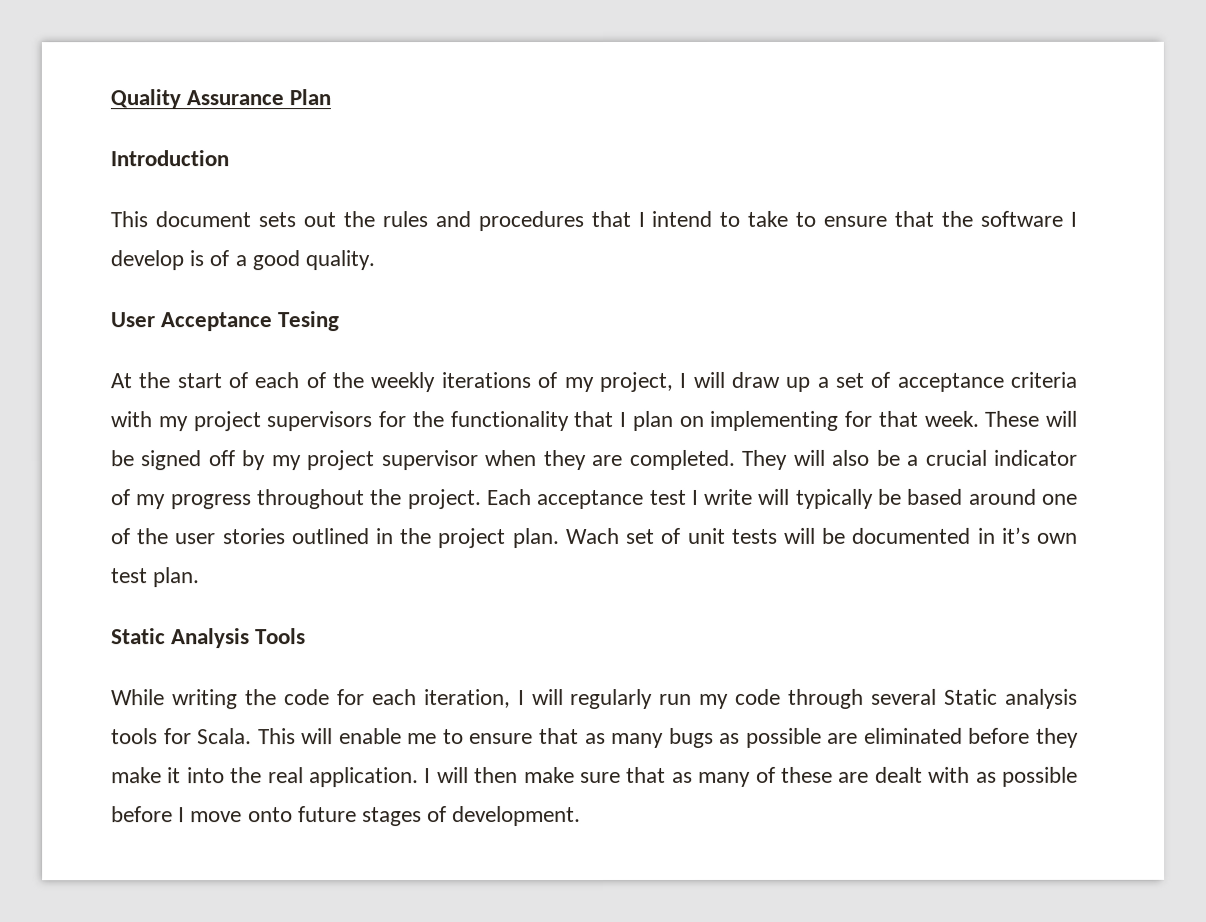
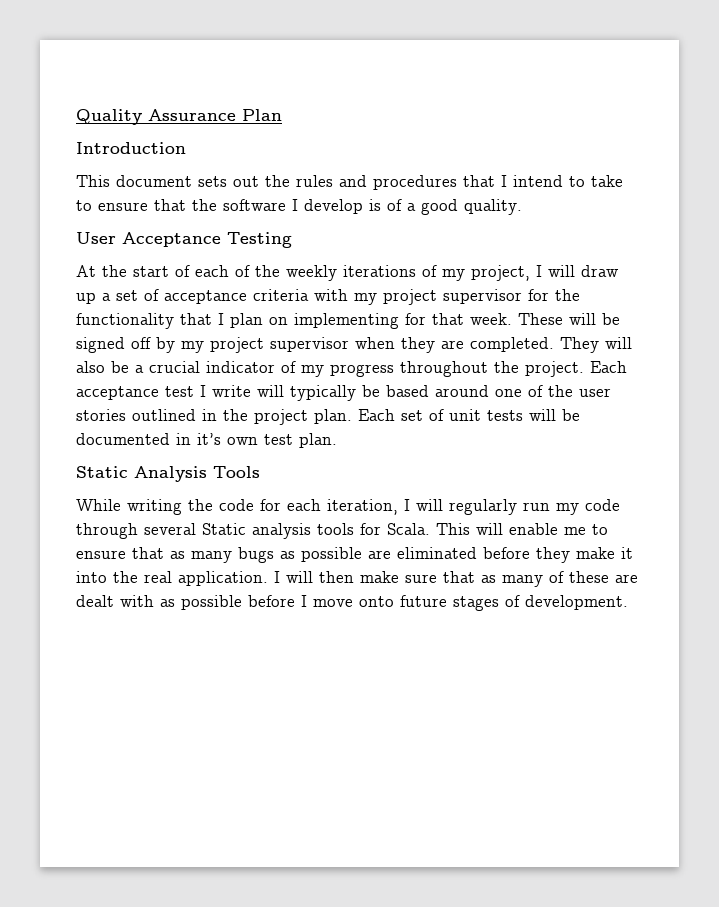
- User Acceptance Tesing
+ User Acceptance Testing
- At the start of each of the weekly iterations of my project, I will draw up a set of acceptance criteria with my project supervisors for the functionality that I plan on implementing for that week.
+ At the start of each of the weekly iterations of my project, I will draw up a set of acceptance criteria with my project supervisor for the functionality that I plan on implementing for that week.
- Wach set of unit tests will be documented in it’s own test plan.
+ Each set of unit tests will be documented in it’s own test plan.

